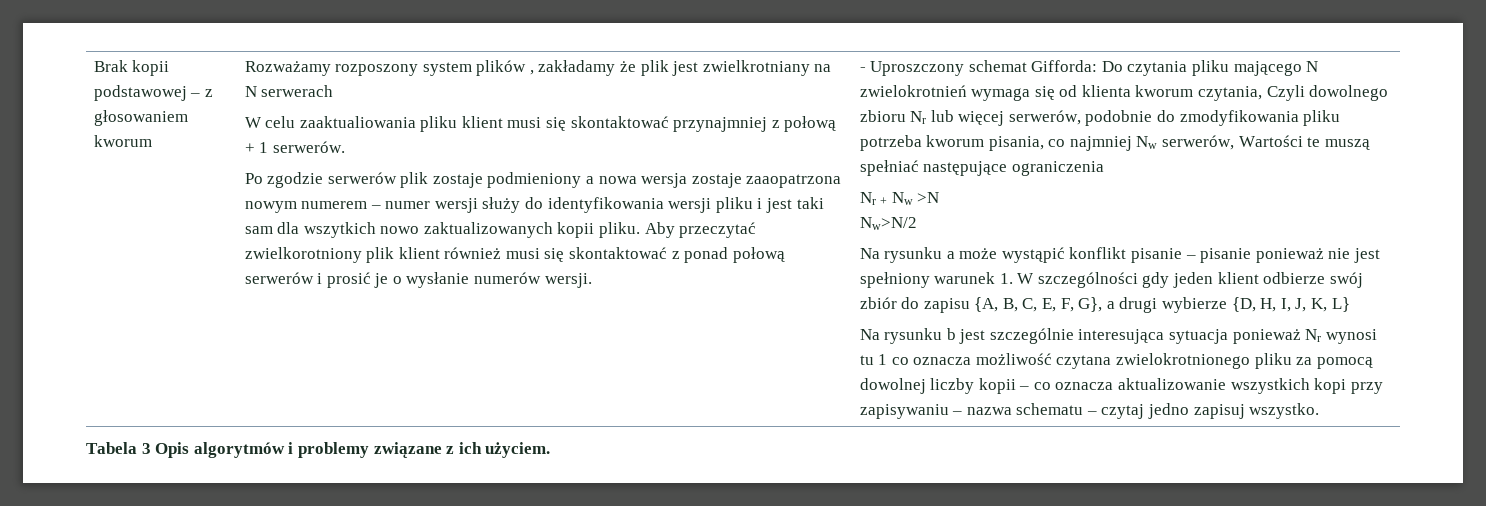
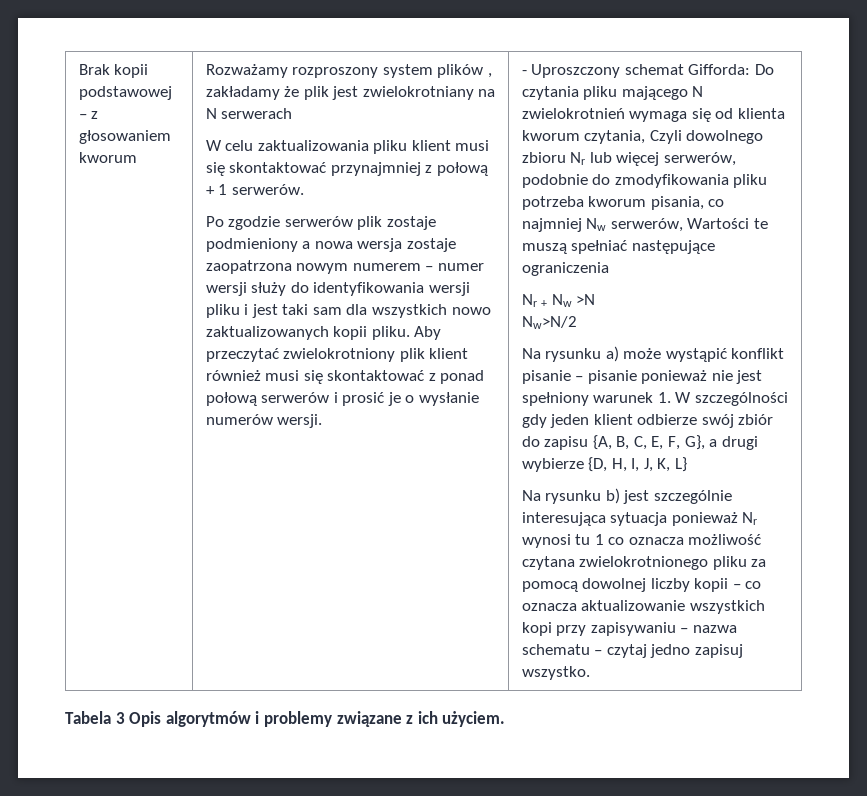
- Rozważamy rozposzony system plików , zakładamy że plik jest zwielkrotniany na N serwerach
+ Rozważamy rozproszony system plików , zakładamy że plik jest zwielokrotniany na N serwerach
- W celu zaaktualiowania pliku klient musi się skontaktować przynajmniej z połową + 1 serwerów.
+ W celu zaktualizowania pliku klient musi się skontaktować przynajmniej z połową + 1 serwerów.
- Po zgodzie serwerów plik zostaje podmieniony a nowa wersja zostaje zaaopatrzona nowym numerem – numer wersji służy do identyfikowania wersji pliku i jest taki sam dla wszytkich nowo zaktualizowanych kopii pliku.
+ Po zgodzie serwerów plik zostaje podmieniony a nowa wersja zostaje zaopatrzona nowym numerem – numer wersji służy do identyfikowania wersji pliku i jest taki sam dla wszystkich nowo zaktualizowanych kopii pliku.
- Aby przeczytać zwielkorotniony plik klient również musi się skontaktować z ponad połową serwerów i prosić je o wysłanie numerów wersji.
+ Aby przeczytać zwielokrotniony plik klient również musi się skontaktować z ponad połową serwerów i prosić je o wysłanie numerów wersji.
- Na rysunku a może wystąpić konflikt pisanie – pisanie ponieważ nie jest spełniony warunek 1. W szczególności gdy jeden klient odbierze swój zbiór do zapisu {A, B, C, E, F, G}, a drugi wybierze {D, H, I, J, K, L}
+ Na rysunku a) może wystąpić konflikt pisanie – pisanie ponieważ nie jest spełniony warunek 1. W szczególności gdy jeden klient odbierze swój zbiór do zapisu {A, B, C, E, F, G}, a drugi wybierze {D, H, I, J, K, L}
- Na rysunku b jest szczególnie interesująca sytuacja ponieważ Nr wynosi tu 1 co oznacza możliwość czytana zwielokrotnionego pliku za pomocą dowolnej liczby kopii – co oznacza aktualizowanie wszystkich kopi przy zapisywaniu – nazwa schematu – czytaj jedno zapisuj wszystko.
+ Na rysunku b) jest szczególnie interesująca sytuacja ponieważ Nr wynosi tu 1 co oznacza możliwość czytana zwielokrotnionego pliku za pomocą dowolnej liczby kopii – co oznacza aktualizowanie wszystkich kopi przy zapisywaniu – nazwa schematu – czytaj jedno zapisuj wszystko.

